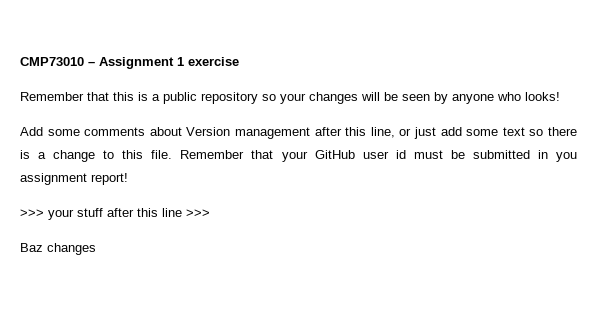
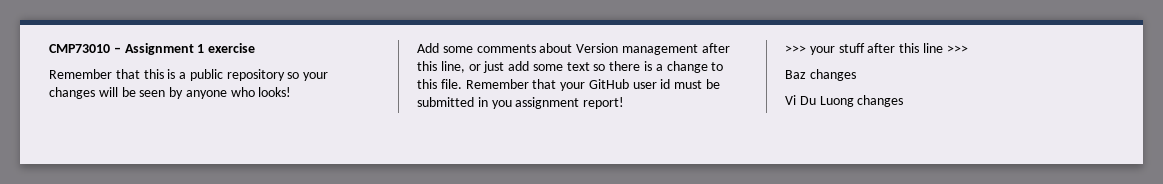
+ Vi Du Luong changes

